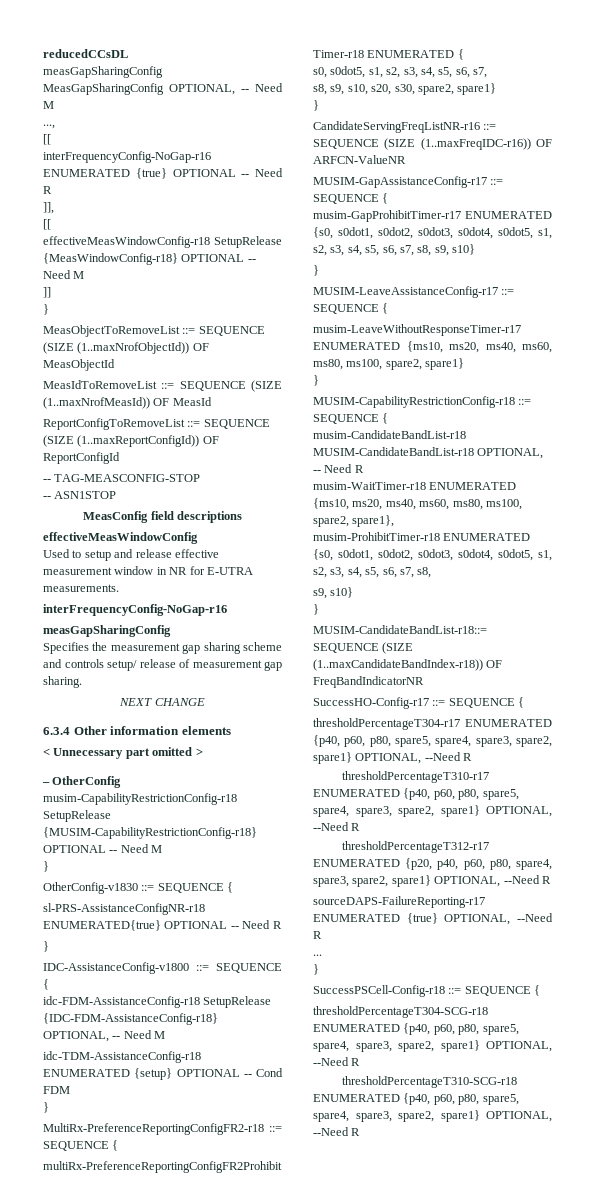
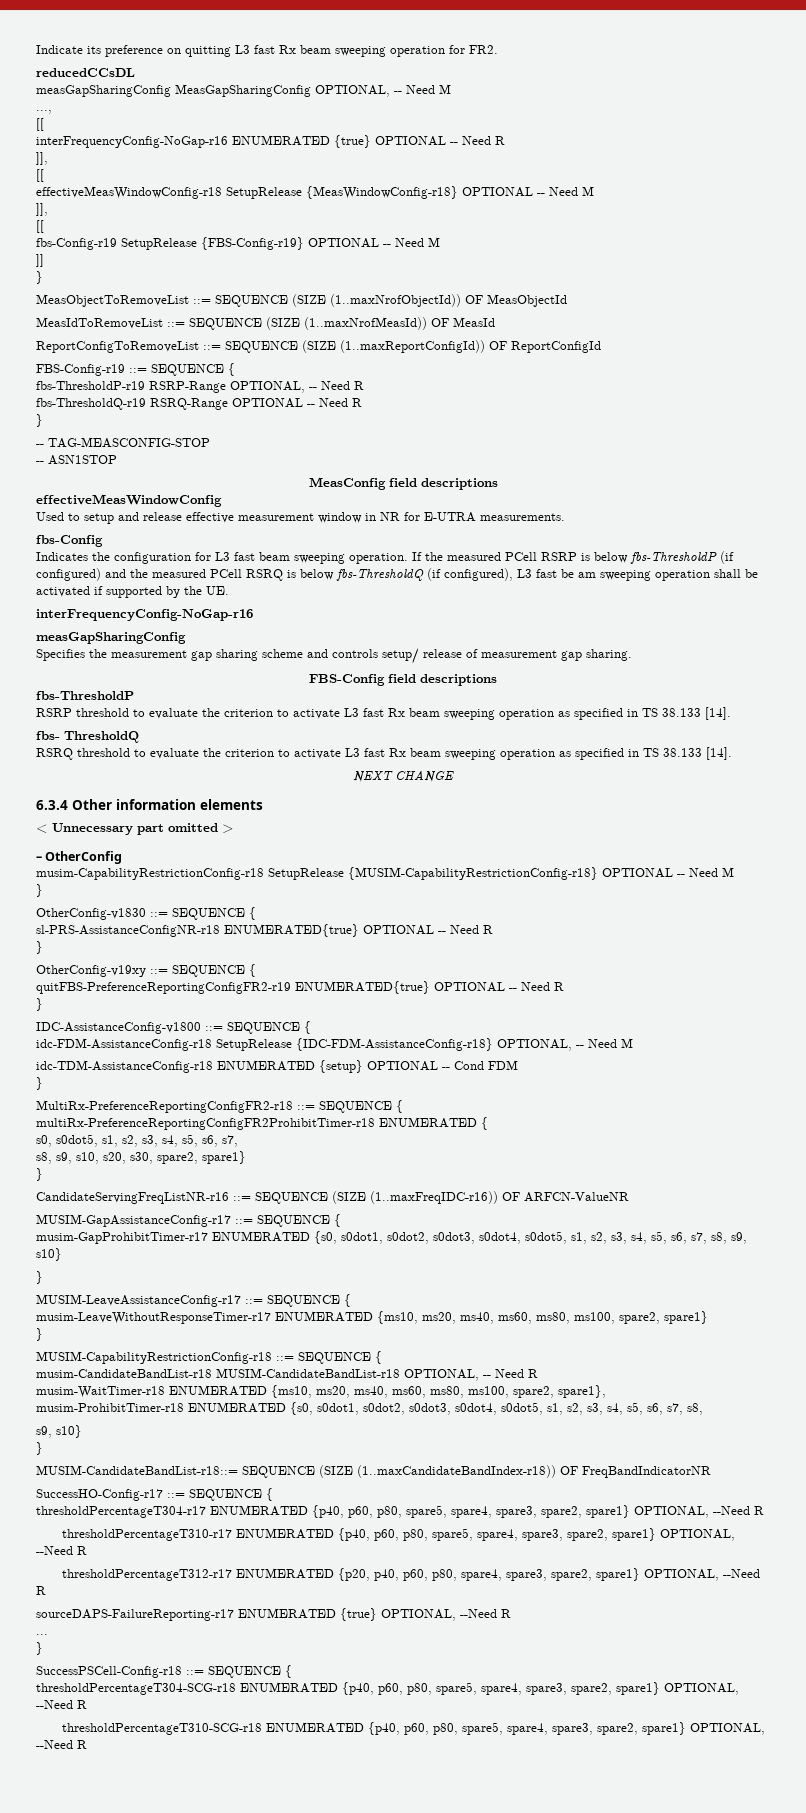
+ Indicate its preference on quitting L3 fast Rx beam sweeping operation for FR2.
  effectiveMeasWindowConfig-r18 SetupRelease {MeasWindowConfig-r18} OPTIONAL -- Need M
+ ]],
+ [[
+ fbs-Config-r19 SetupRelease {FBS-Config-r19} OPTIONAL -- Need M
+ FBS-Config-r19 ::= SEQUENCE {
+ fbs-ThresholdP-r19 RSRP-Range OPTIONAL, -- Need R
+ fbs-ThresholdQ-r19 RSRQ-Range OPTIONAL -- Need R
+ }
+ fbs-Config
+ Indicates the configuration for L3 fast beam sweeping operation. If the measured PCell RSRP is below fbs-ThresholdP (if configured) and the measured PCell RSRQ is below fbs-ThresholdQ (if configured), L3 fast be am sweeping operation shall be activated if supported by the UE.
+ FBS-Config field descriptions
+ fbs-ThresholdP
+ RSRP threshold to evaluate the criterion to activate L3 fast Rx beam sweeping operation as specified in TS 38.133 [14].
+ fbs- ThresholdQ
+ RSRQ threshold to evaluate the criterion to activate L3 fast Rx beam sweeping operation as specified in TS 38.133 [14].
+ OtherConfig-v19xy ::= SEQUENCE {
+ quitFBS-PreferenceReportingConfigFR2-r19 ENUMERATED{true} OPTIONAL -- Need R
+ }

